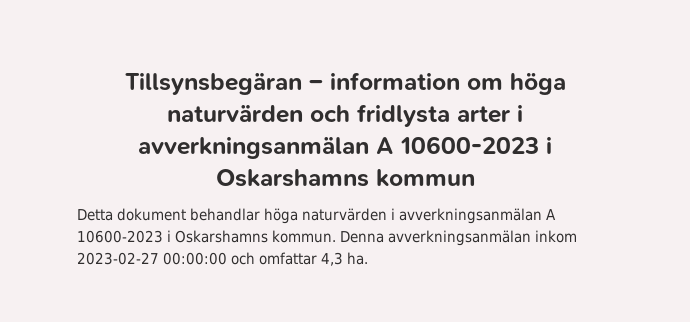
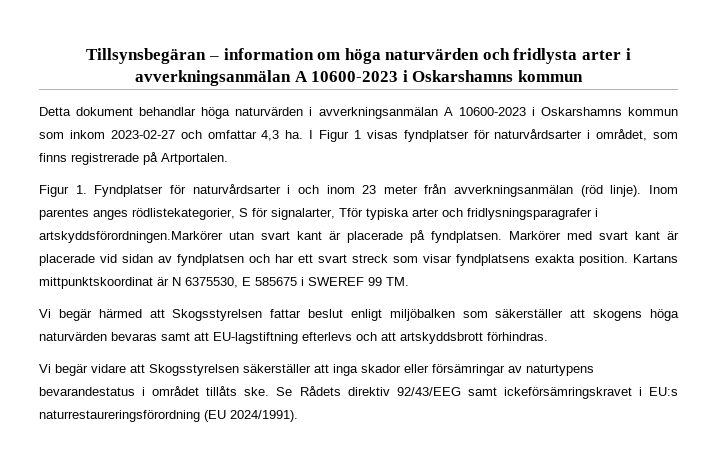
- Detta dokument behandlar höga naturvärden i avverkningsanmälan A 10600-2023 i Oskarshamns kommun. Denna avverkningsanmälan inkom 2023-02-27 00:00:00 och omfattar 4,3 ha.
+ Detta dokument behandlar höga naturvärden i avverkningsanmälan A 10600-2023 i Oskarshamns kommun som inkom 2023-02-27 och omfattar 4,3 ha.
+ I Figur 1 visas fyndplatser för naturvårdsarter i området, som finns registrerade på Artportalen.
+ Figur 1. Fyndplatser för naturvårdsarter i och inom 23 meter från avverkningsanmälan (röd linje). Inom parentes anges rödlistekategorier, S för signalarter, Tför typiska arter och fridlysningsparagrafer i artskyddsförordningen.Markörer utan svart kant är placerade på fyndplatsen. Markörer med svart kant är placerade vid sidan av fyndplatsen och har ett svart streck som visar fyndplatsens exakta position. Kartans mittpunktskoordinat är N 6375530, E 585675 i SWEREF 99 TM.
+ Vi begär härmed att Skogsstyrelsen fattar beslut enligt miljöbalken som säkerställer att skogens höga naturvärden bevaras samt att EU-lagstiftning efterlevs och att artskyddsbrott förhindras.
+ Vi begär vidare att Skogsstyrelsen säkerställer att inga skador eller försämringar av naturtypens bevarandestatus i området tillåts ske. Se Rådets direktiv 92/43/EEG samt ickeförsämringskravet i EU:s naturrestaureringsförordning (EU 2024/1991).

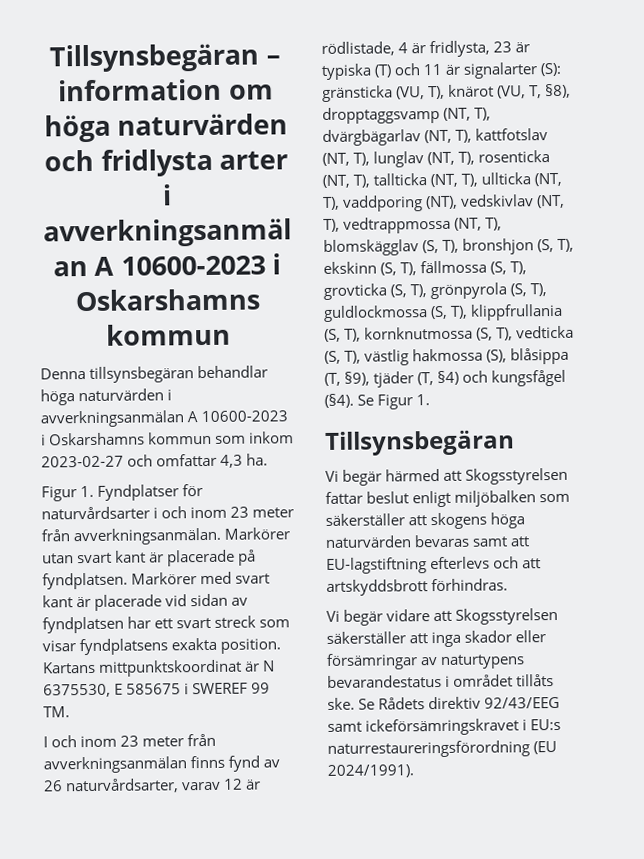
- Detta dokument behandlar höga naturvärden i avverkningsanmälan A 10600-2023 i Oskarshamns kommun som inkom 2023-02-27 och omfattar 4,3 ha. I Figur 1 visas fyndplatser för naturvårdsarter i området, som finns registrerade på Artportalen.
+ Denna tillsynsbegäran behandlar höga naturvärden i avverkningsanmälan A 10600-2023 i Oskarshamns kommun som inkom 2023-02-27 och omfattar 4,3 ha.
- Figur 1. Fyndplatser för naturvårdsarter i och inom 23 meter från avverkningsanmälan (röd linje). Inom parentes anges rödlistekategorier, S för signalarter, Tför typiska arter och fridlysningsparagrafer i artskyddsförordningen.Markörer utan svart kant är placerade på fyndplatsen.
+ Figur 1. Fyndplatser för naturvårdsarter i och inom 23 meter från avverkningsanmälan. Markörer utan svart kant är placerade på fyndplatsen.
- Markörer med svart kant är placerade vid sidan av fyndplatsen och har ett svart streck som visar fyndplatsens exakta position.
+ Markörer med svart kant är placerade vid sidan av fyndplatsen har ett svart streck som visar fyndplatsens exakta position.
+ I och inom 23 meter från avverkningsanmälan finns fynd av 26 naturvårdsarter, varav 12 är rödlistade, 4 är fridlysta, 23 är typiska (T) och 11 är signalarter (S): gränsticka (VU, T), knärot (VU, T, §8), dropptaggsvamp (NT, T), dvärgbägarlav (NT, T), kattfotslav (NT, T), lunglav (NT, T), rosenticka (NT, T), tallticka (NT, T), ullticka (NT, T), vaddporing (NT), vedskivlav (NT, T), vedtrappmossa (NT, T), blomskägglav (S, T), bronshjon (S, T), ekskinn (S, T), fällmossa (S, T), grovticka (S, T), grönpyrola (S, T), guldlockmossa (S, T), klippfrullania (S, T), kornknutmossa (S, T), vedticka (S, T), västlig hakmossa (S), blåsippa (T, §9), tjäder (T, §4) och kungsfågel (§4). Se Figur 1.
+ Tillsynsbegäran

